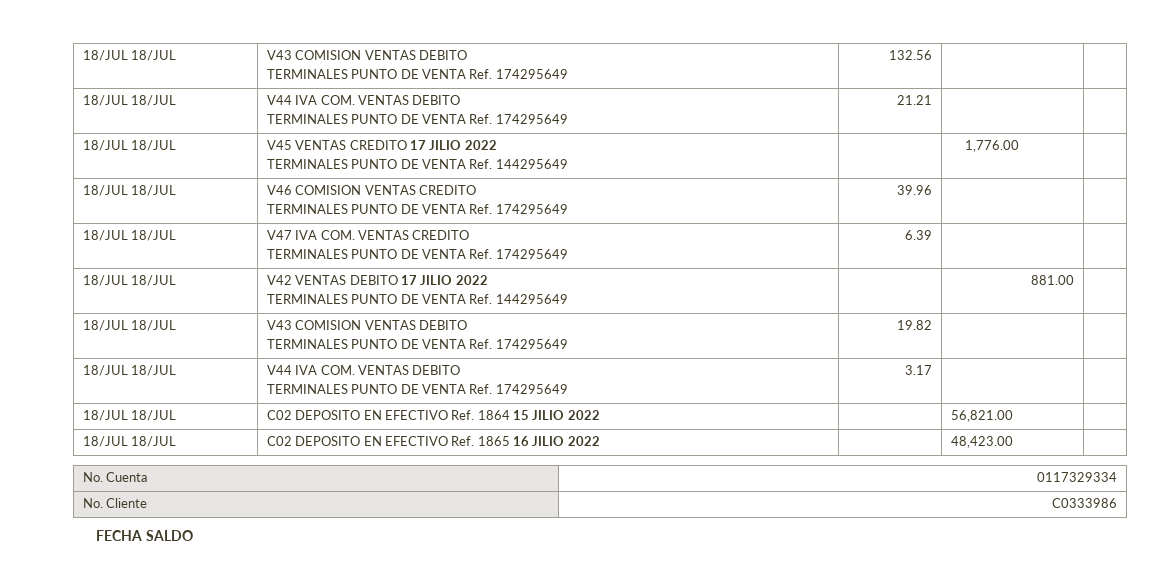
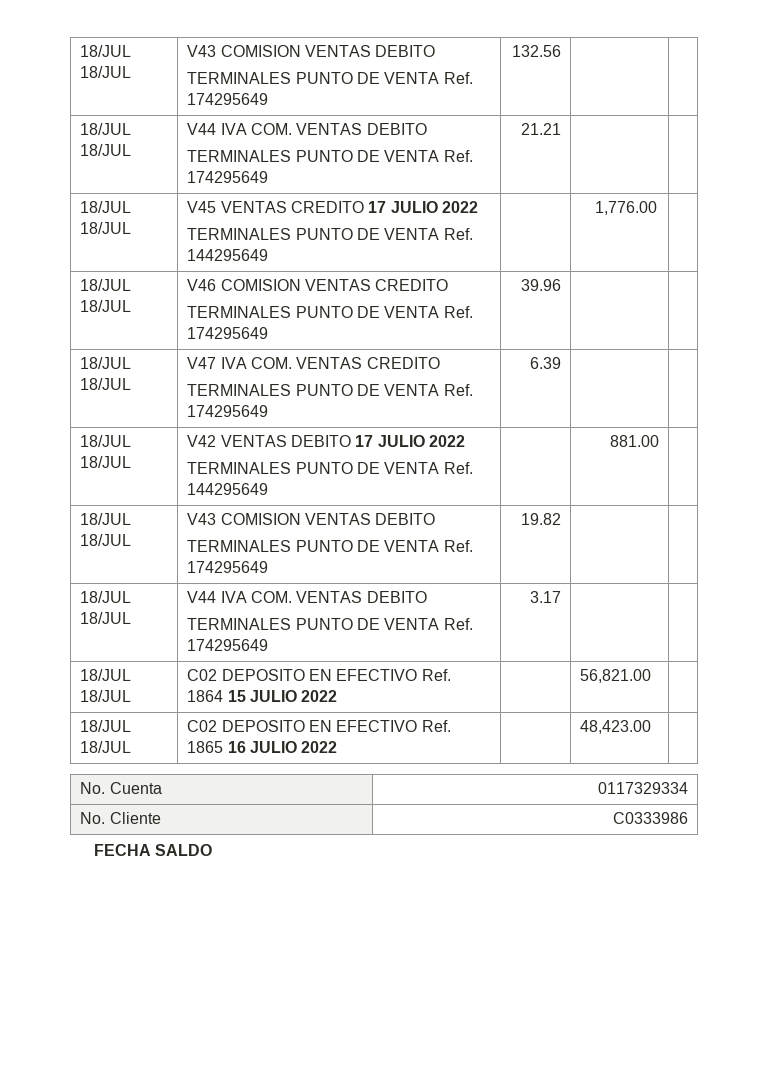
- 18/JUL 18/JUL | V45 VENTAS CREDITO 17 JILIO 2022
+ 18/JUL 18/JUL | V45 VENTAS CREDITO 17 JULIO 2022
- 18/JUL 18/JUL | V42 VENTAS DEBITO 17 JILIO 2022
+ 18/JUL 18/JUL | V42 VENTAS DEBITO 17 JULIO 2022
- 18/JUL 18/JUL | C02 DEPOSITO EN EFECTIVO Ref. 1864 15 JILIO 2022 | | 56,821.00 |
+ 18/JUL 18/JUL | C02 DEPOSITO EN EFECTIVO Ref. 1864 15 JULIO 2022 | | 56,821.00 |
- 18/JUL 18/JUL | C02 DEPOSITO EN EFECTIVO Ref. 1865 16 JILIO 2022 | | 48,423.00 |
+ 18/JUL 18/JUL | C02 DEPOSITO EN EFECTIVO Ref. 1865 16 JULIO 2022 | | 48,423.00 |

